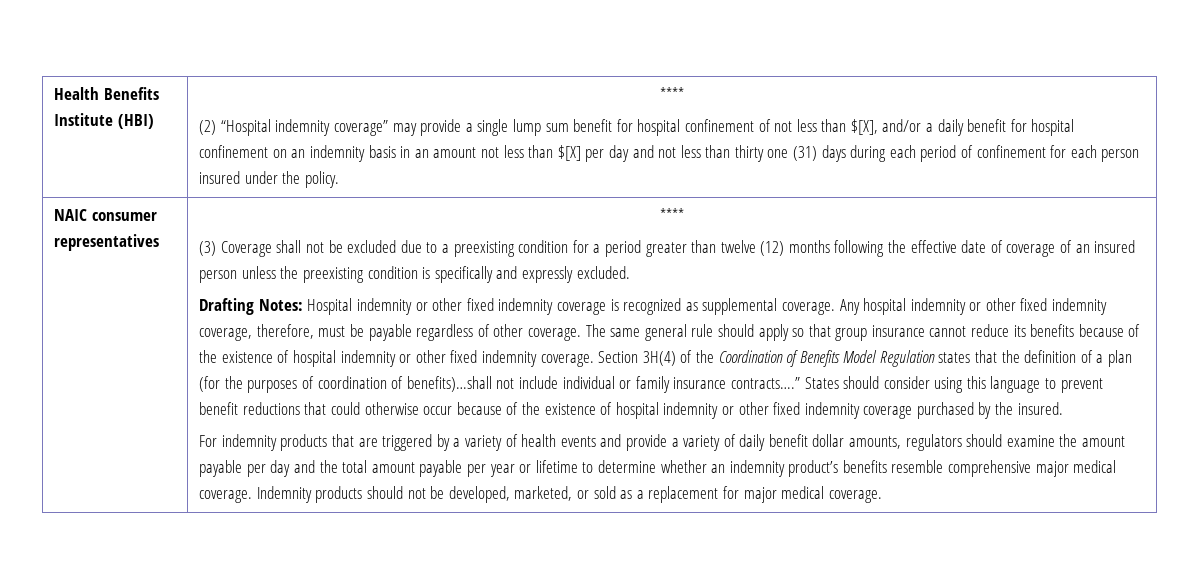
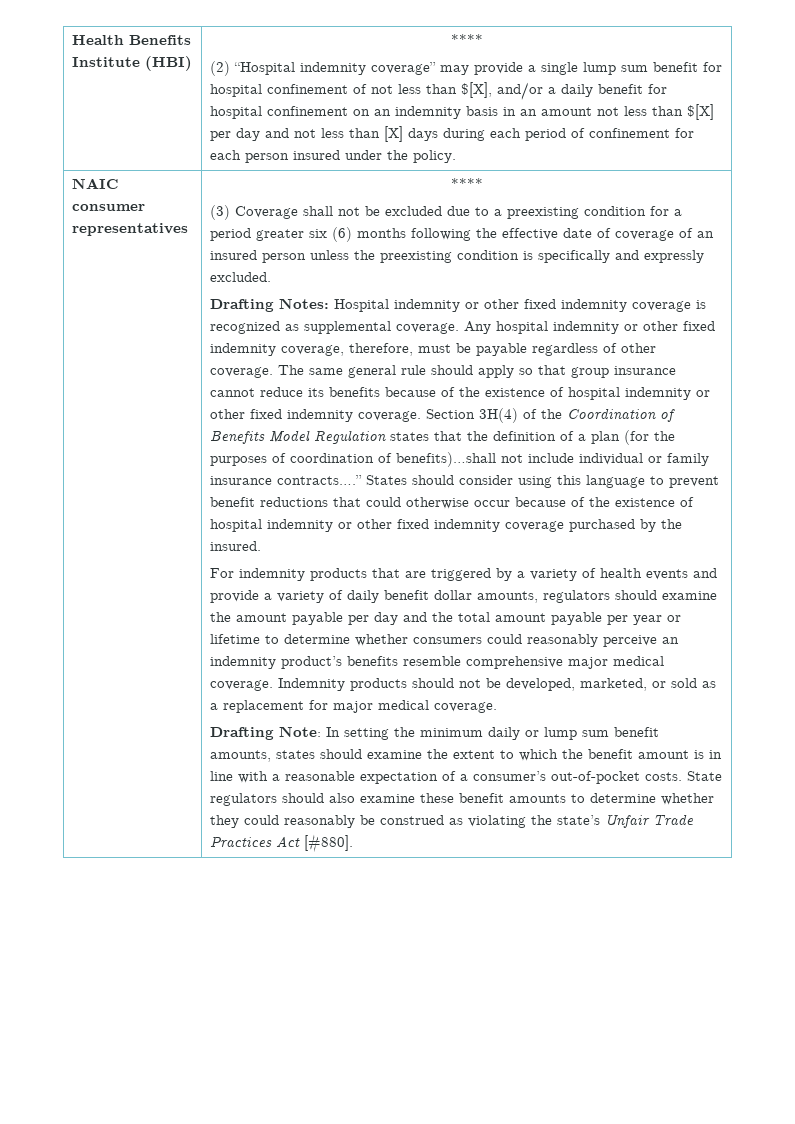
- (2) “Hospital indemnity coverage” may provide a single lump sum benefit for hospital confinement of not less than $[X], and/or a daily benefit for hospital confinement on an indemnity basis in an amount not less than $[X] per day and not less than thirty one (31) days during each period of confinement for each person insured under the policy.
+ (2) “Hospital indemnity coverage” may provide a single lump sum benefit for hospital confinement of not less than $[X], and/or a daily benefit for hospital confinement on an indemnity basis in an amount not less than $[X] per day and not less than [X] days during each period of confinement for each person insured under the policy.
- (3) Coverage shall not be excluded due to a preexisting condition for a period greater than twelve (12) months following the effective date of coverage of an insured person unless the preexisting condition is specifically and expressly excluded.
+ (3) Coverage shall not be excluded due to a preexisting condition for a period greater six (6) months following the effective date of coverage of an insured person unless the preexisting condition is specifically and expressly excluded.
- For indemnity products that are triggered by a variety of health events and provide a variety of daily benefit dollar amounts, regulators should examine the amount payable per day and the total amount payable per year or lifetime to determine whether an indemnity product’s benefits resemble comprehensive major medical coverage.
+ For indemnity products that are triggered by a variety of health events and provide a variety of daily benefit dollar amounts, regulators should examine the amount payable per day and the total amount payable per year or lifetime to determine whether consumers could reasonably perceive an indemnity product’s benefits resemble comprehensive major medical coverage.
+ Drafting Note: In setting the minimum daily or lump sum benefit amounts, states should examine the extent to which the benefit amount is in line with a reasonable expectation of a consumer’s out‐of‐pocket costs. State regulators should also examine these benefit amounts to determine whether they could reasonably be construed as violating the state’s Unfair Trade Practices Act [#880].

